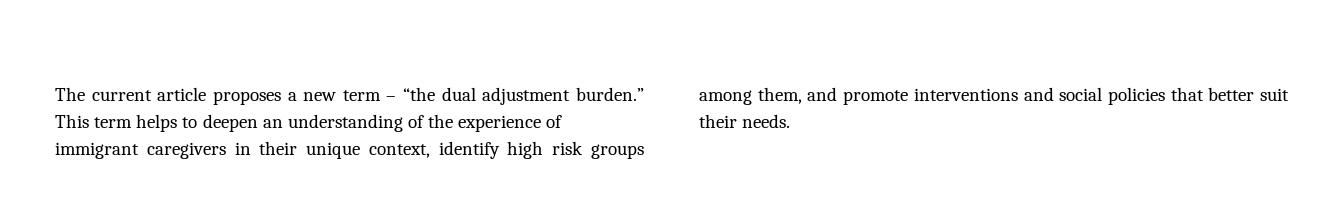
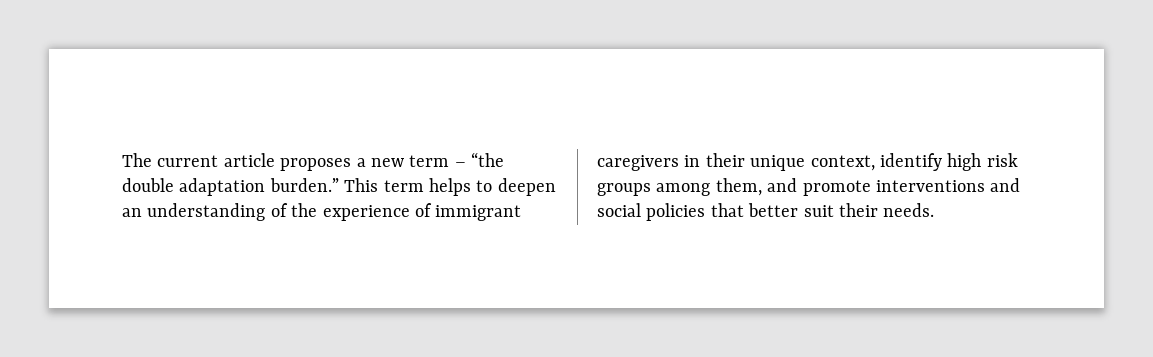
- The current article proposes a new term – “the dual adjustment burden.”
+ The current article proposes a new term – “the double adaptation burden.”

